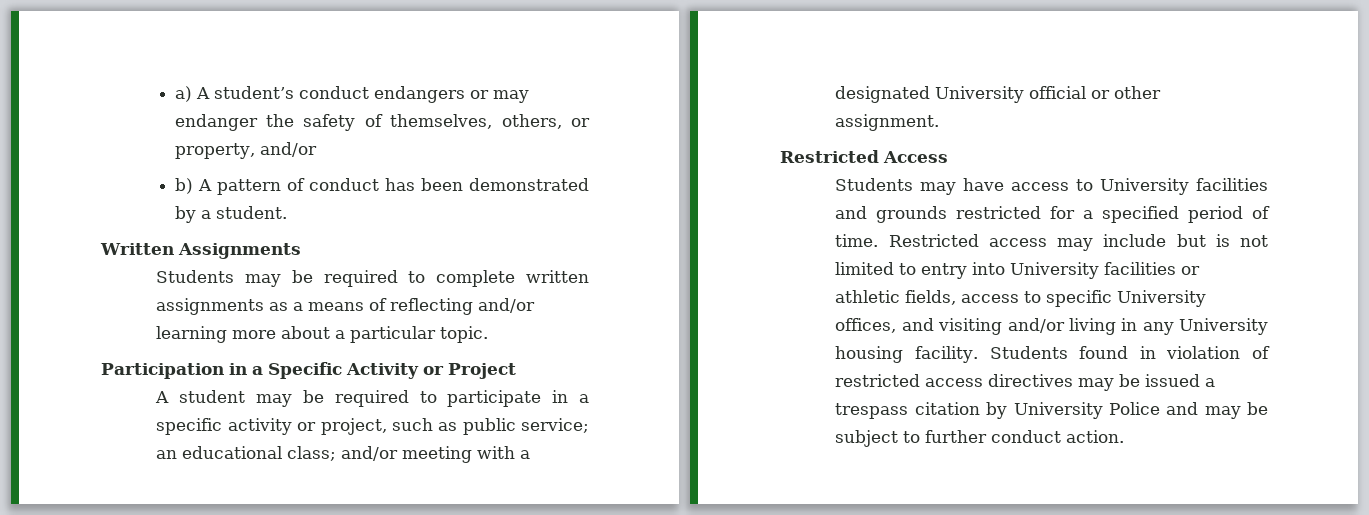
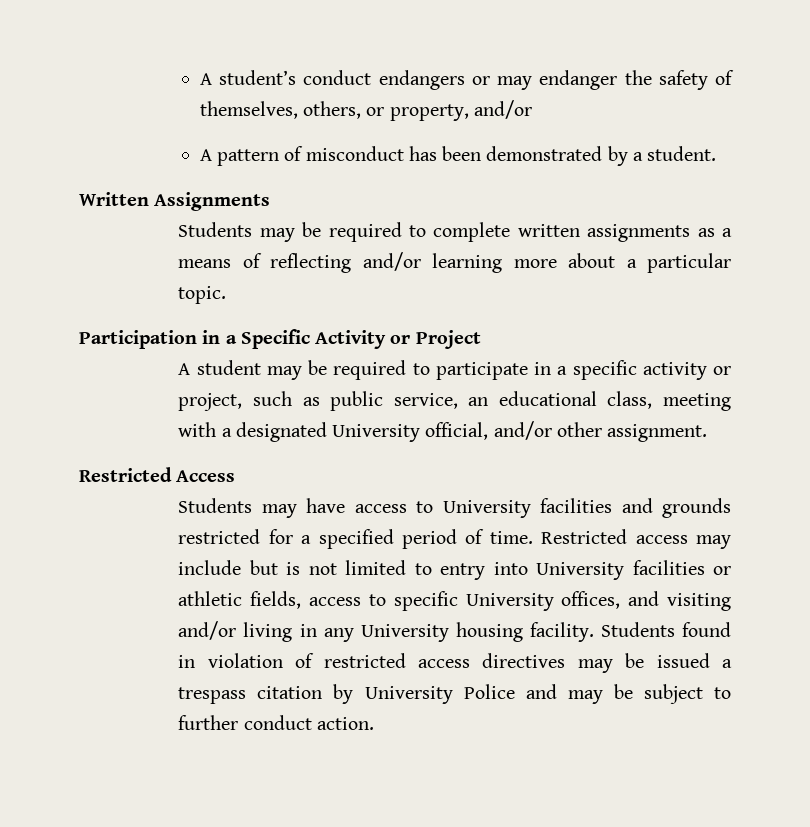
- a) A student’s conduct endangers or may endanger the safety of themselves, others, or property, and/or
+ A student’s conduct endangers or may endanger the safety of themselves, others, or property, and/or
- b) A pattern of conduct has been demonstrated by a student.
+ A pattern of misconduct has been demonstrated by a student.
- A student may be required to participate in a specific activity or project, such as public service; an educational class; and/or meeting with a designated University official or other assignment.
+ A student may be required to participate in a specific activity or project, such as public service, an educational class, meeting with a designated University official, and/or other assignment.

